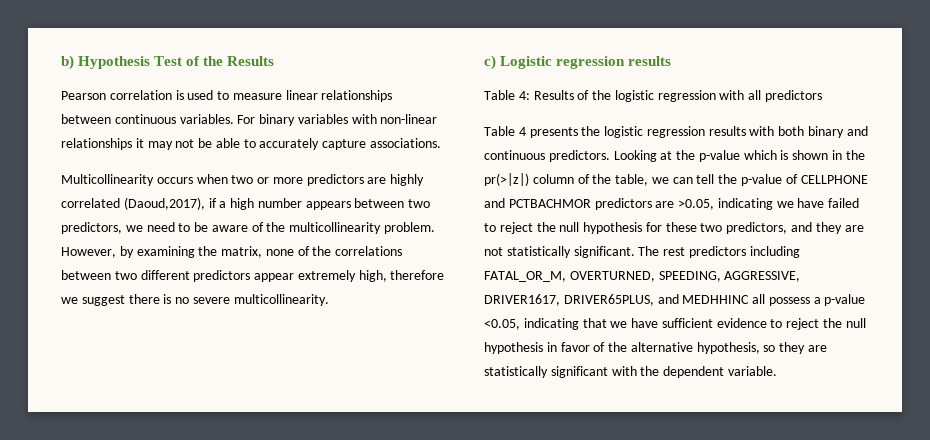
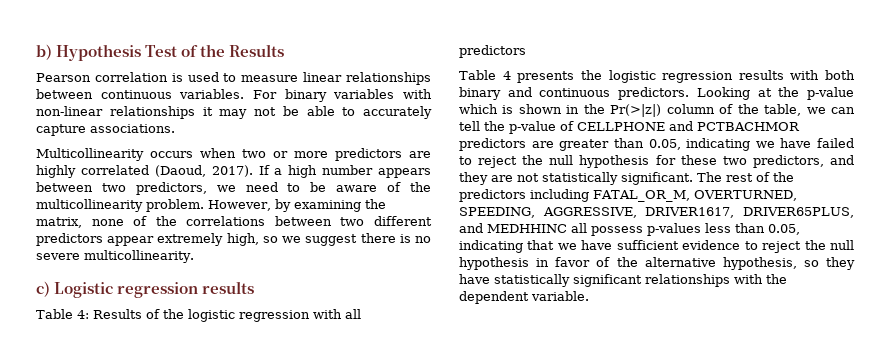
- Multicollinearity occurs when two or more predictors are highly correlated (Daoud,2017), if a high number appears between two predictors, we need to be aware of the multicollinearity problem.
+ Multicollinearity occurs when two or more predictors are highly correlated (Daoud, 2017). If a high number appears between two predictors, we need to be aware of the multicollinearity problem.
- However, by examining the matrix, none of the correlations between two different predictors appear extremely high, therefore we suggest there is no severe multicollinearity.
+ However, by examining the matrix, none of the correlations between two different predictors appear extremely high, so we suggest there is no severe multicollinearity.
- Looking at the p-value which is shown in the pr(>|z|) column of the table, we can tell the p-value of CELLPHONE and PCTBACHMOR predictors are >0.05, indicating we have failed to reject the null hypothesis for these two predictors, and they are not statistically significant.
+ Looking at the p-value which is shown in the Pr(>|z|) column of the table, we can tell the p-value of CELLPHONE and PCTBACHMOR predictors are greater than 0.05, indicating we have failed to reject the null hypothesis for these two predictors, and they are not statistically significant.
- The rest predictors including FATAL_OR_M, OVERTURNED, SPEEDING, AGGRESSIVE, DRIVER1617, DRIVER65PLUS, and MEDHHINC all possess a p-value <0.05, indicating that we have sufficient evidence to reject the null hypothesis in favor of the alternative hypothesis, so they are statistically significant with the dependent variable.
+ The rest of the predictors including FATAL_OR_M, OVERTURNED, SPEEDING, AGGRESSIVE, DRIVER1617, DRIVER65PLUS, and MEDHHINC all possess p-values less than 0.05, indicating that we have sufficient evidence to reject the null hypothesis in favor of the alternative hypothesis, so they have statistically significant relationships with the dependent variable.

